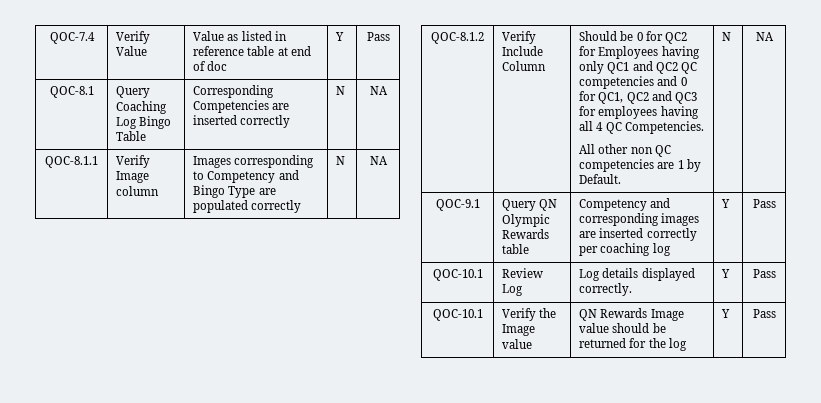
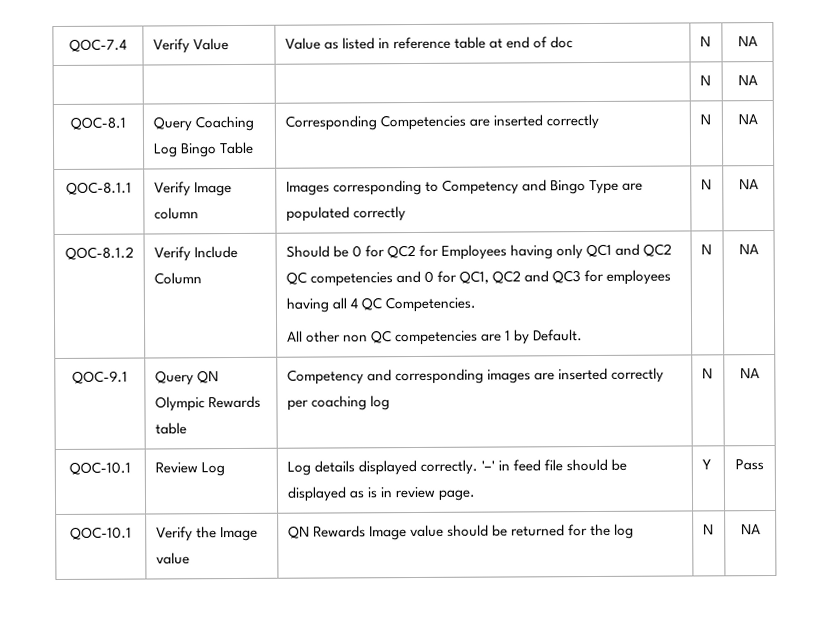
- QOC-7.4 | Verify Value | Value as listed in reference table at end of doc | Y | Pass
+ QOC-7.4 | Verify Value | Value as listed in reference table at end of doc | N | NA
+ | | | N | NA
- QOC-9.1 | Query QN Olympic Rewards table | Competency and corresponding images are inserted correctly per coaching log | Y | Pass
+ QOC-9.1 | Query QN Olympic Rewards table | Competency and corresponding images are inserted correctly per coaching log | N | NA
- QOC-10.1 | Review Log | Log details displayed correctly. | Y | Pass
+ QOC-10.1 | Review Log | Log details displayed correctly. '–' in feed file should be displayed as is in review page. | Y | Pass
- QOC-10.1 | Verify the Image value | QN Rewards Image value should be returned for the log | Y | Pass
+ QOC-10.1 | Verify the Image value | QN Rewards Image value should be returned for the log | N | NA

